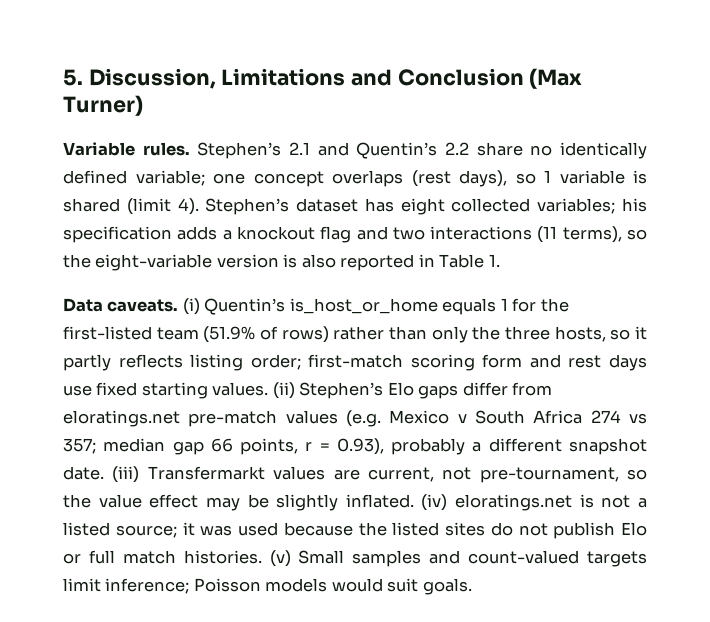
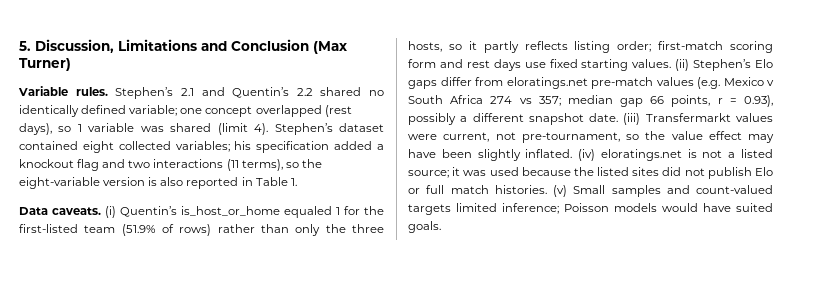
- Stephen’s 2.1 and Quentin’s 2.2 share no identically defined variable; one concept overlaps (rest days), so 1 variable is shared (limit 4).
+ Stephen’s 2.1 and Quentin’s 2.2 shared no identically defined variable; one concept overlapped (rest days), so 1 variable was shared (limit 4).
- Stephen’s dataset has eight collected variables; his specification adds a knockout flag and two interactions (11 terms), so the eight-variable version is also reported in Table 1.
+ Stephen’s dataset contained eight collected variables; his specification added a knockout flag and two interactions (11 terms), so the eight-variable version is also reported in Table 1.
- (i) Quentin’s is_host_or_home equals 1 for the first-listed team (51.9% of rows) rather than only the three hosts, so it partly reflects listing order; first-match scoring form and rest days use fixed starting values.
+ (i) Quentin’s is_host_or_home equaled 1 for the first-listed team (51.9% of rows) rather than only the three hosts, so it partly reflects listing order; first-match scoring form and rest days use fixed starting values.
- (ii) Stephen’s Elo gaps differ from eloratings.net pre-match values (e.g. Mexico v South Africa 274 vs 357; median gap 66 points, r = 0.93), probably a different snapshot date.
+ (ii) Stephen’s Elo gaps differ from eloratings.net pre-match values (e.g. Mexico v South Africa 274 vs 357; median gap 66 points, r = 0.93), possibly a different snapshot date.
- (iii) Transfermarkt values are current, not pre-tournament, so the value effect may be slightly inflated.
+ (iii) Transfermarkt values were current, not pre-tournament, so the value effect may have been slightly inflated.
- (iv) eloratings.net is not a listed source; it was used because the listed sites do not publish Elo or full match histories.
+ (iv) eloratings.net is not a listed source; it was used because the listed sites did not publish Elo or full match histories.
- (v) Small samples and count-valued targets limit inference; Poisson models would suit goals.
+ (v) Small samples and count-valued targets limited inference; Poisson models would have suited goals.

